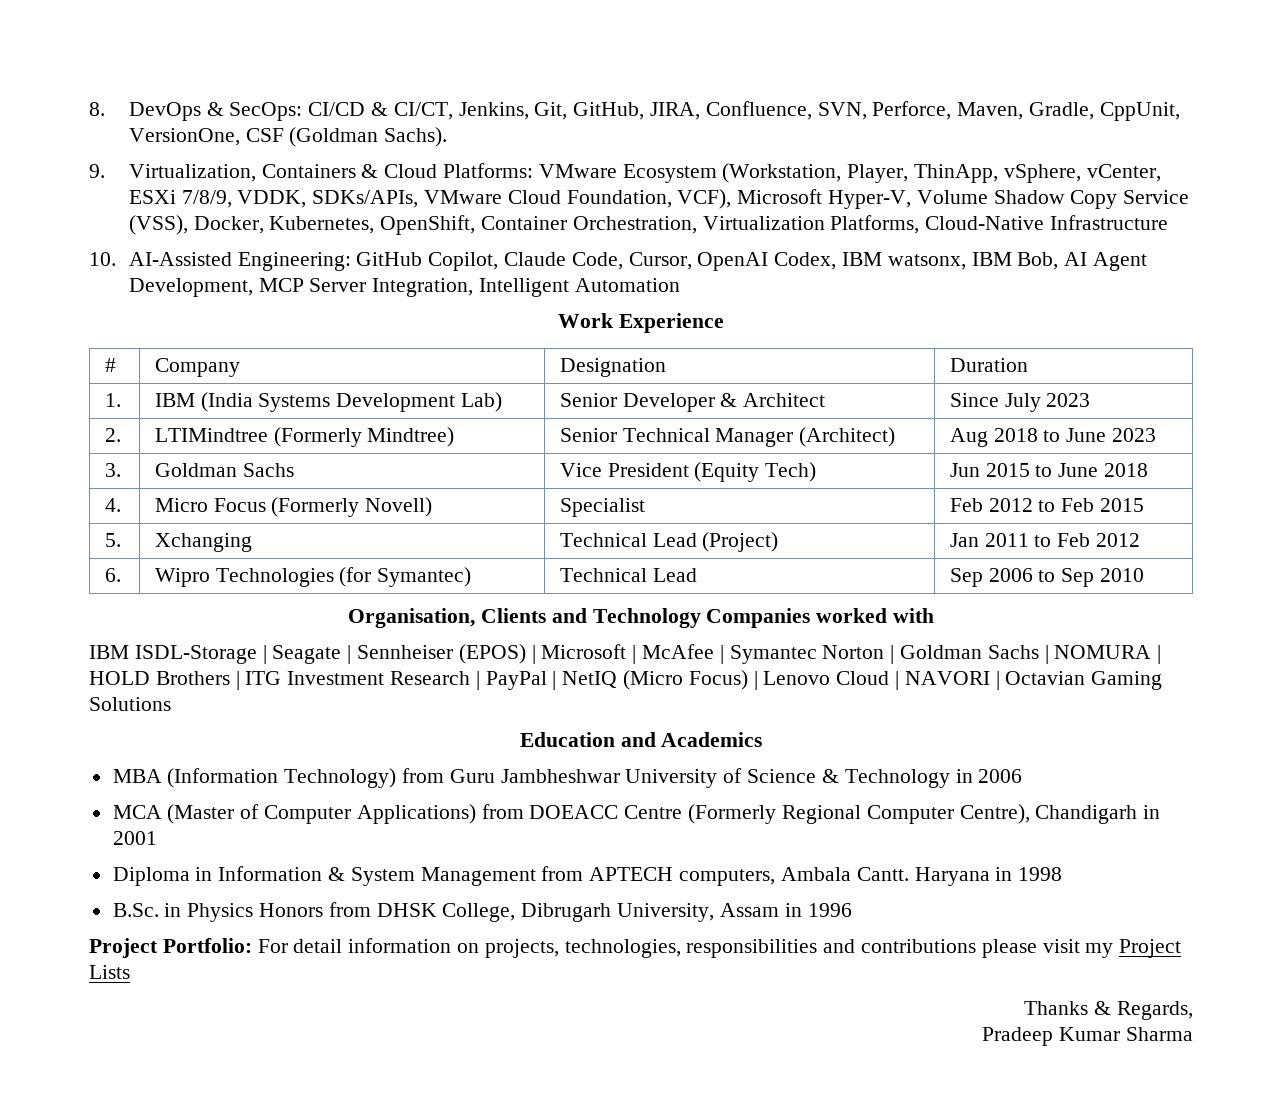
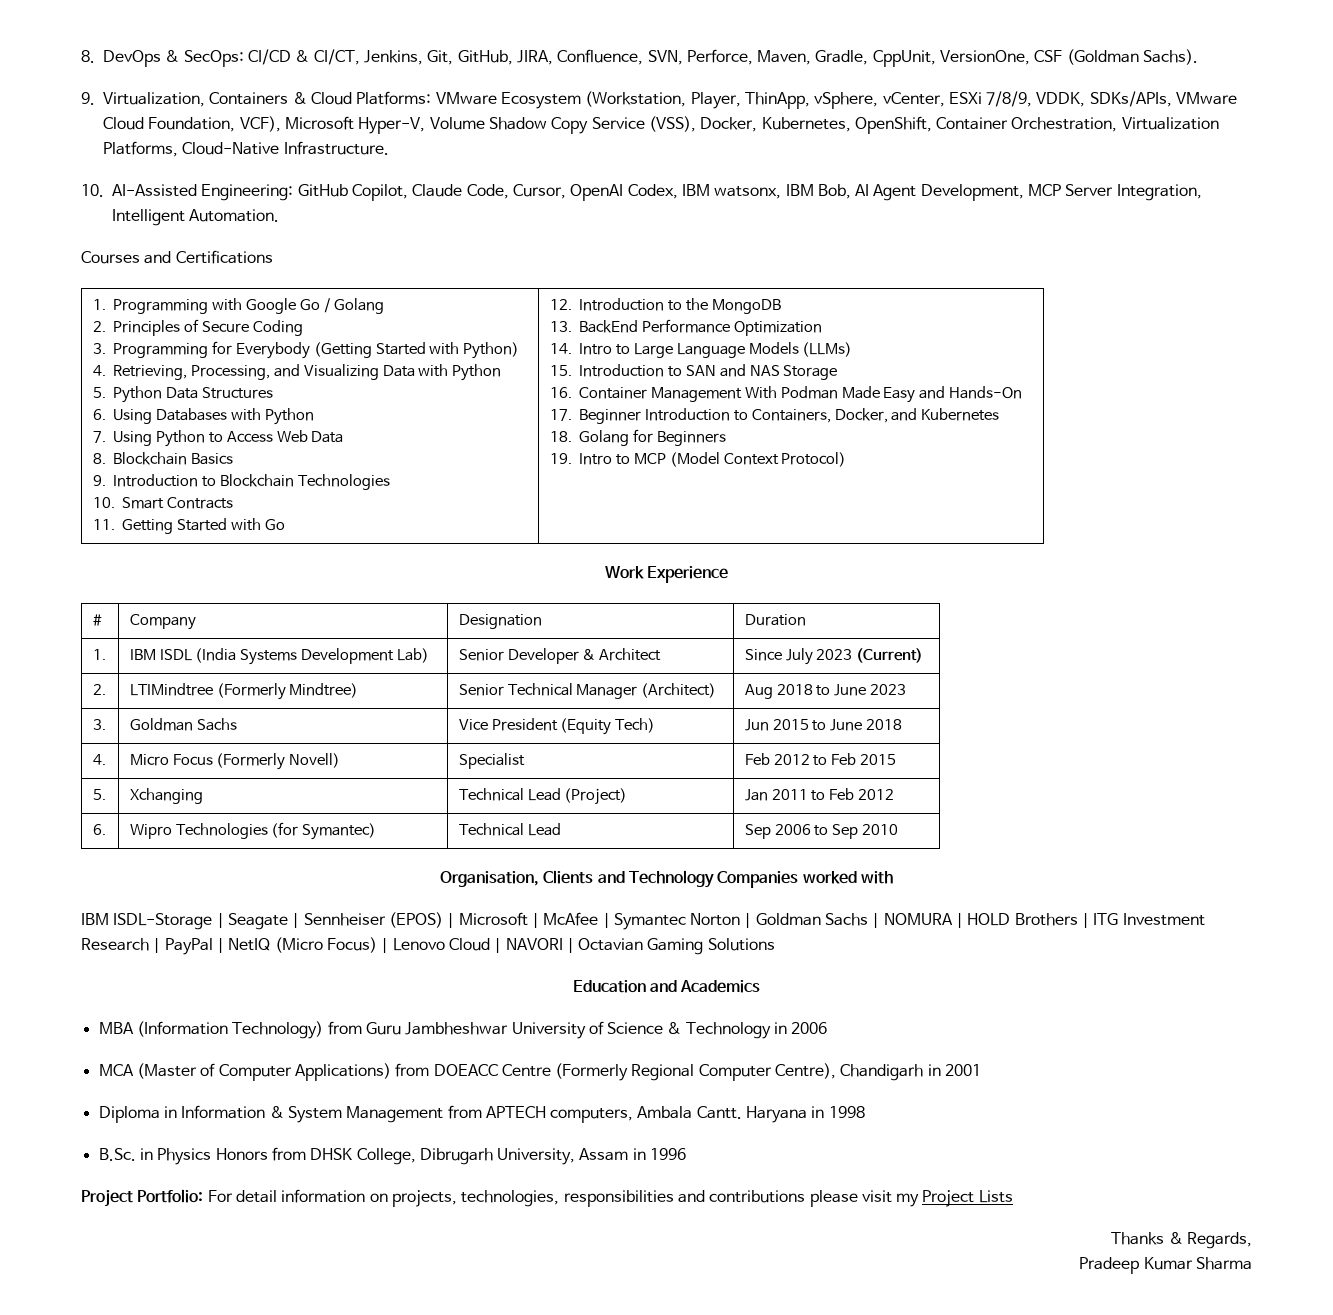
- 9. Virtualization, Containers & Cloud Platforms: VMware Ecosystem (Workstation, Player, ThinApp, vSphere, vCenter, ESXi 7/8/9, VDDK, SDKs/APIs, VMware Cloud Foundation, VCF), Microsoft Hyper-V, Volume Shadow Copy Service (VSS), Docker, Kubernetes, OpenShift, Container Orchestration, Virtualization Platforms, Cloud-Native Infrastructure
+ 9. Virtualization, Containers & Cloud Platforms: VMware Ecosystem (Workstation, Player, ThinApp, vSphere, vCenter, ESXi 7/8/9, VDDK, SDKs/APIs, VMware Cloud Foundation, VCF), Microsoft Hyper-V, Volume Shadow Copy Service (VSS), Docker, Kubernetes, OpenShift, Container Orchestration, Virtualization Platforms, Cloud-Native Infrastructure.
- 10. AI-Assisted Engineering: GitHub Copilot, Claude Code, Cursor, OpenAI Codex, IBM watsonx, IBM Bob, AI Agent Development, MCP Server Integration, Intelligent Automation
+ 10. AI-Assisted Engineering: GitHub Copilot, Claude Code, Cursor, OpenAI Codex, IBM watsonx, IBM Bob, AI Agent Development, MCP Server Integration, Intelligent Automation.
+ Courses and Certifications
+ 1. Programming with Google Go / Golang
+ 2. Principles of Secure Coding
+ 3. Programming for Everybody (Getting Started with Python)
+ 4. Retrieving, Processing, and Visualizing Data with Python
+ 5. Python Data Structures
+ 6. Using Databases with Python
+ 7. Using Python to Access Web Data
+ 8. Blockchain Basics
+ 9. Introduction to Blockchain Technologies
+ 10. Smart Contracts
+ 11. Getting Started with Go | 12. Introduction to the MongoDB
+ 13. BackEnd Performance Optimization
+ 14. Intro to Large Language Models (LLMs)
+ 15. Introduction to SAN and NAS Storage
+ 16. Container Management With Podman Made Easy and Hands-On
+ 17. Beginner Introduction to Containers, Docker, and Kubernetes
+ 18. Golang for Beginners
+ 19. Intro to MCP (Model Context Protocol)
- 1. | IBM (India Systems Development Lab) | Senior Developer & Architect | Since July 2023
+ 1. | IBM ISDL (India Systems Development Lab) | Senior Developer & Architect | Since July 2023 (Current)

